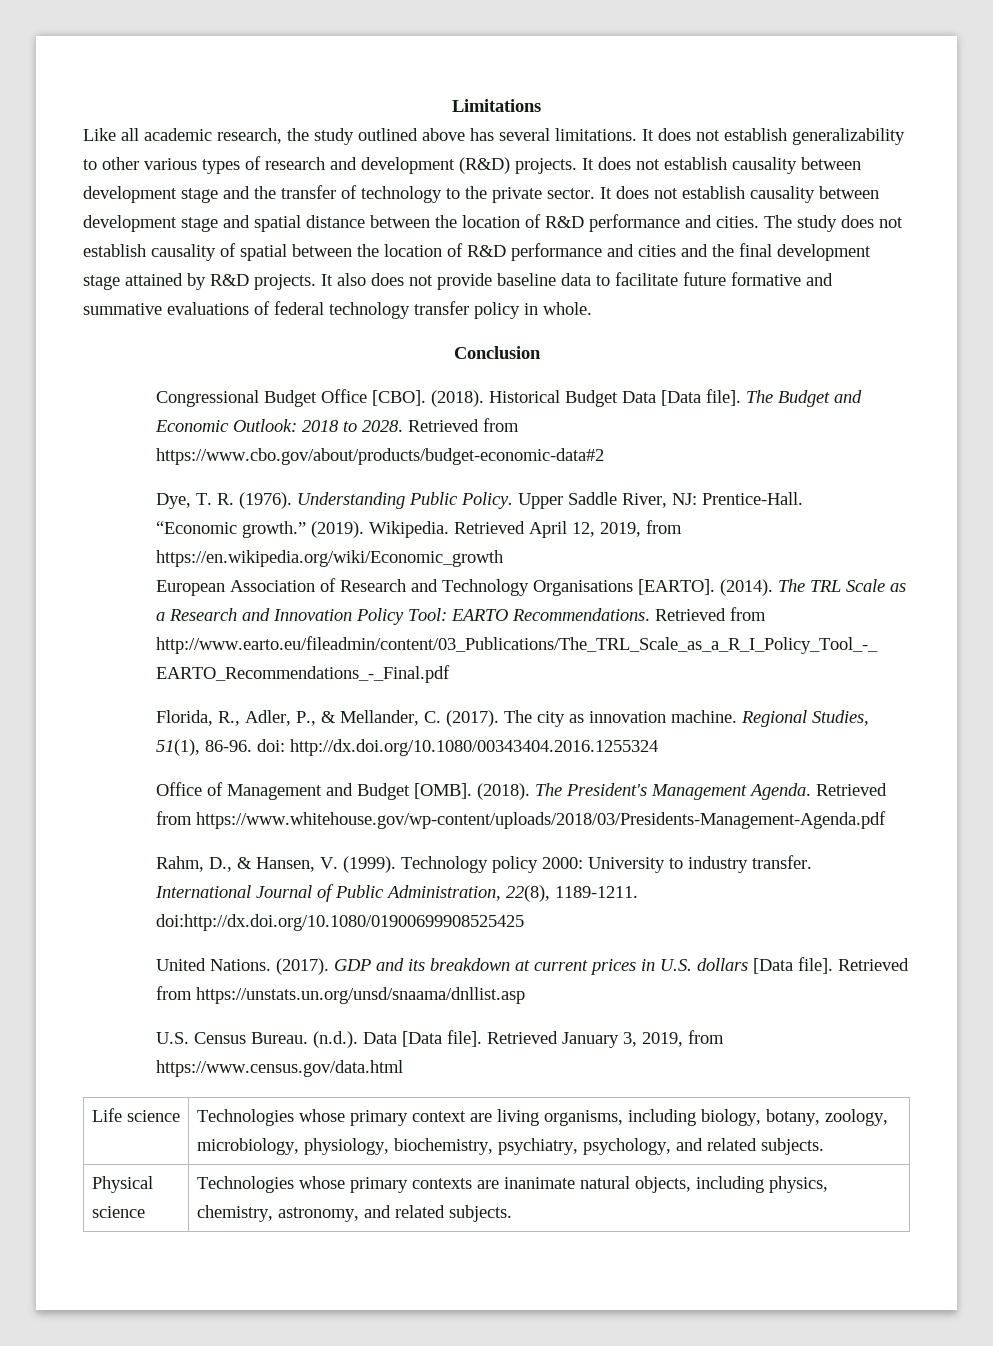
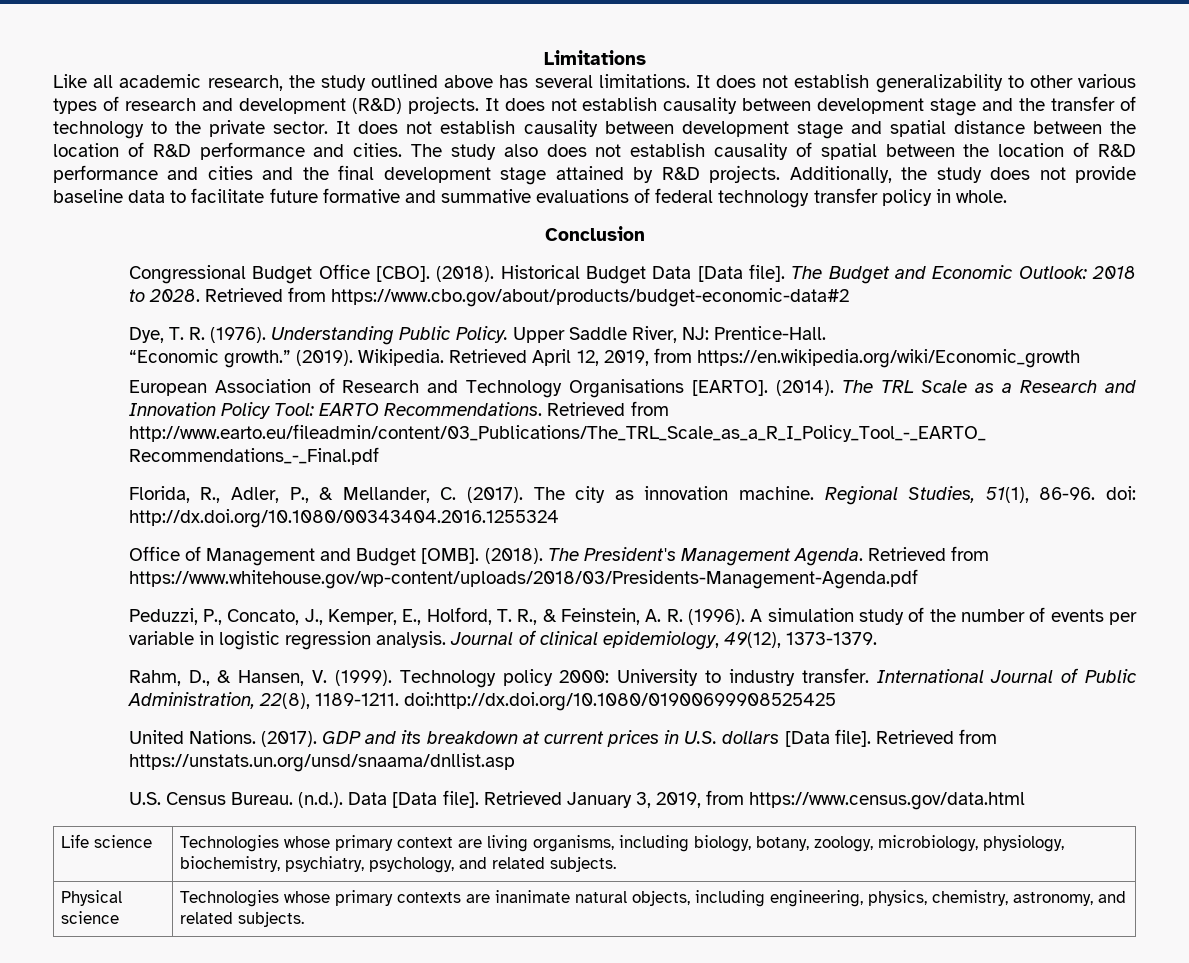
- The study does not establish causality of spatial between the location of R&D performance and cities and the final development stage attained by R&D projects.
+ The study also does not establish causality of spatial between the location of R&D performance and cities and the final development stage attained by R&D projects.
- It also does not provide baseline data to facilitate future formative and summative evaluations of federal technology transfer policy in whole.
+ Additionally, the study does not provide baseline data to facilitate future formative and summative evaluations of federal technology transfer policy in whole.
+ Peduzzi, P., Concato, J., Kemper, E., Holford, T. R., & Feinstein, A. R. (1996). A simulation study of the number of events per variable in logistic regression analysis. Journal of clinical epidemiology, 49(12), 1373-1379.
- Physical science | Technologies whose primary contexts are inanimate natural objects, including physics, chemistry, astronomy, and related subjects.
+ Physical science | Technologies whose primary contexts are inanimate natural objects, including engineering, physics, chemistry, astronomy, and related subjects.

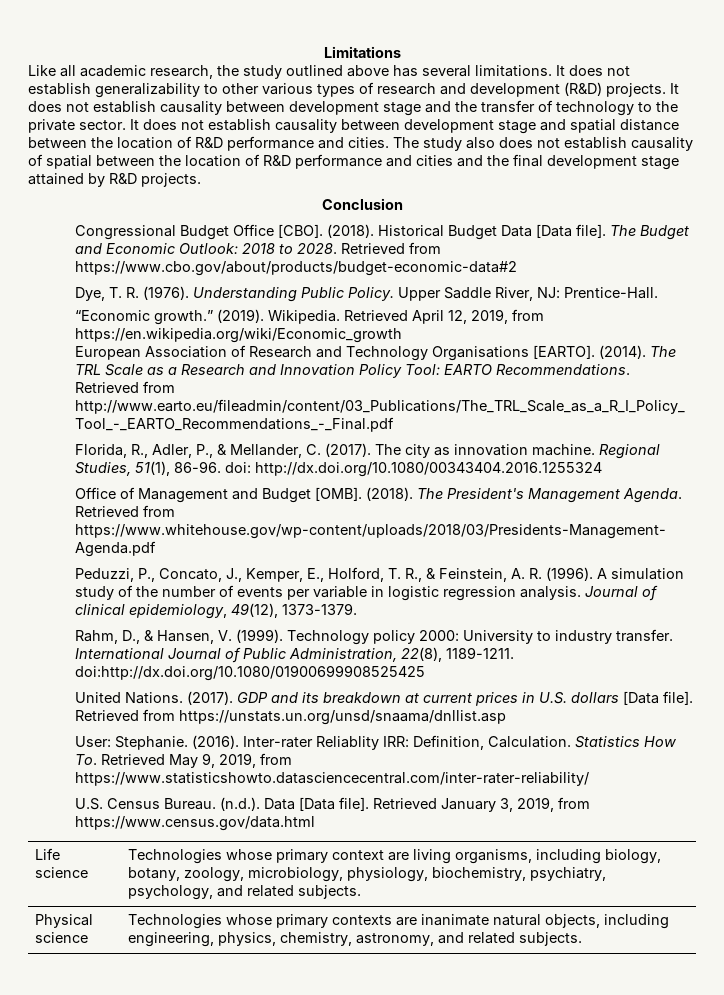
- Additionally, the study does not provide baseline data to facilitate future formative and summative evaluations of federal technology transfer policy in whole.
+ User: Stephanie. (2016). Inter-rater Reliablity IRR: Definition, Calculation. Statistics How To. Retrieved May 9, 2019, from https://www.statisticshowto.datasciencecentral.com/inter-rater-reliability/

